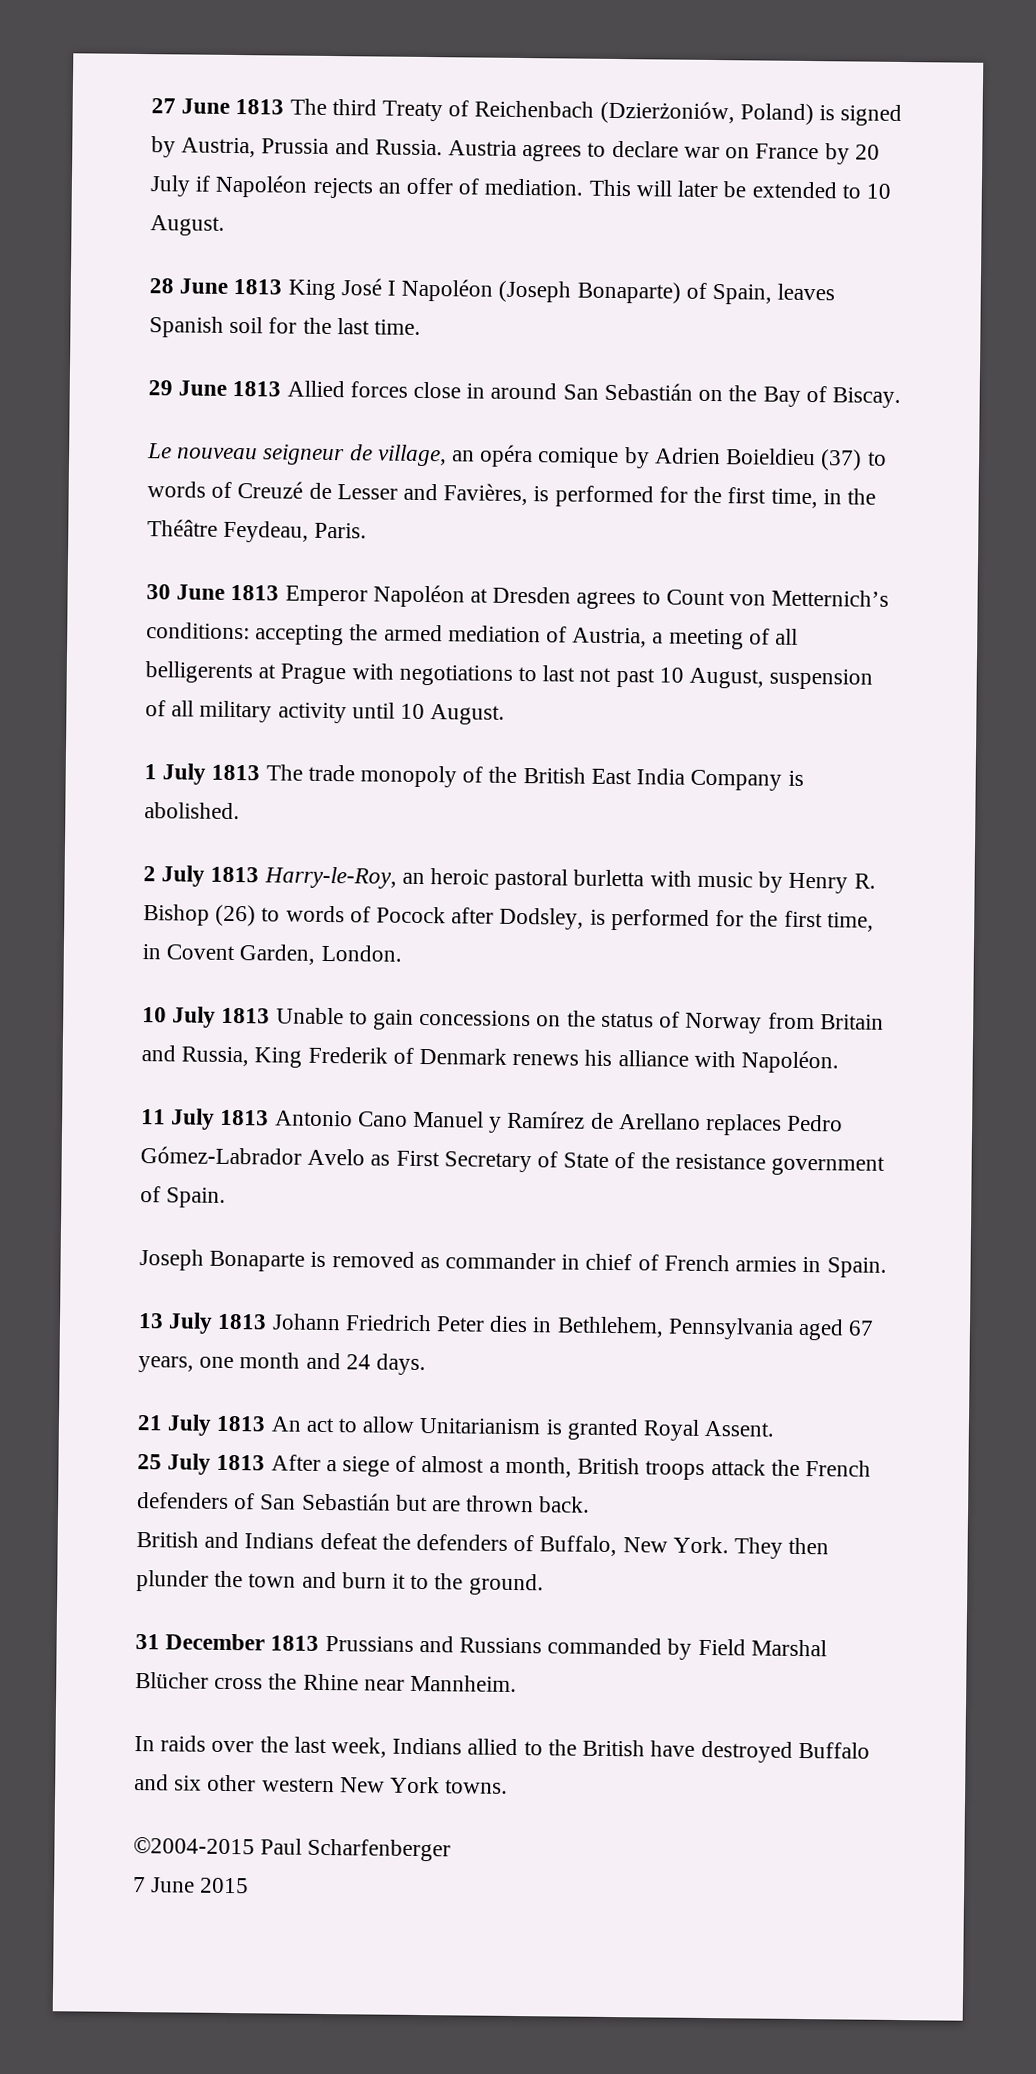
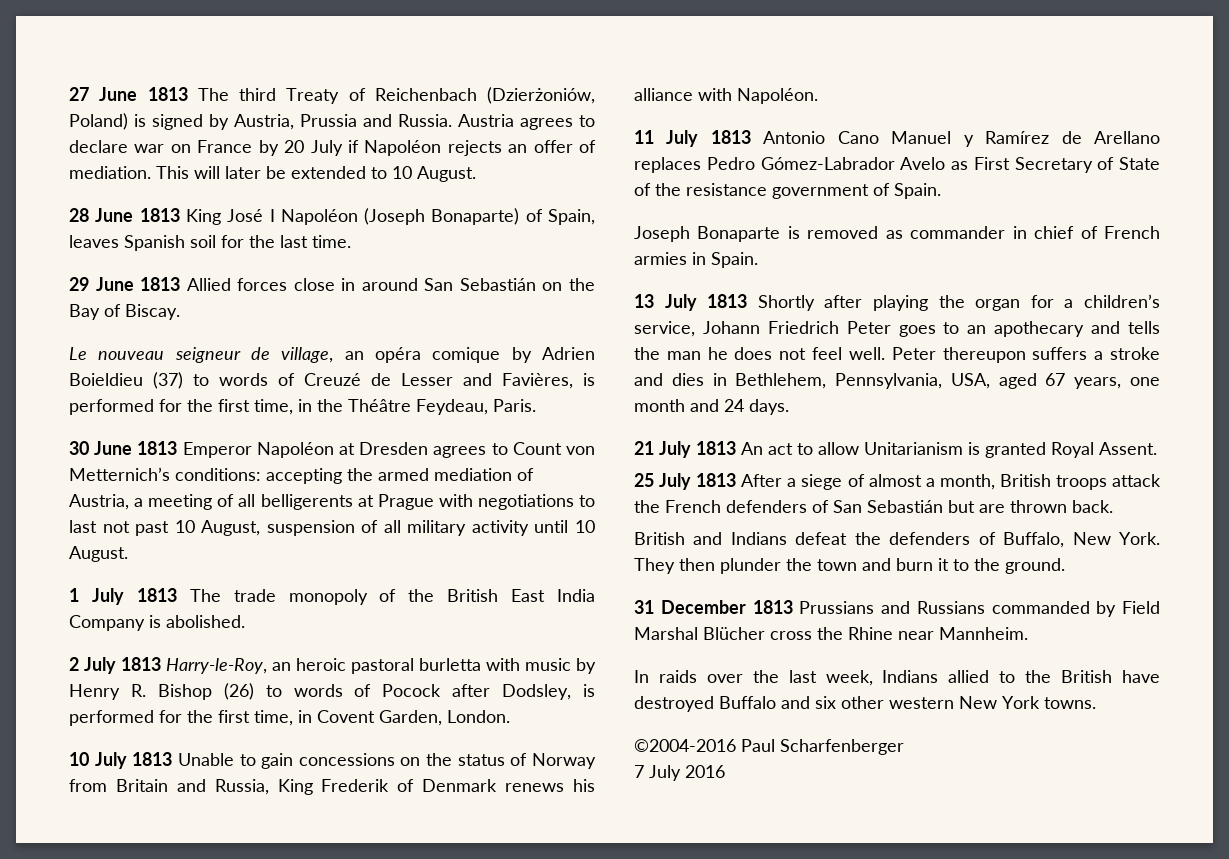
- 13 July 1813 Johann Friedrich Peter dies in Bethlehem, Pennsylvania aged 67 years, one month and 24 days.
+ 13 July 1813 Shortly after playing the organ for a children’s service, Johann Friedrich Peter goes to an apothecary and tells the man he does not feel well. Peter thereupon suffers a stroke and dies in Bethlehem, Pennsylvania, USA, aged 67 years, one month and 24 days.
- ©2004-2015 Paul Scharfenberger
+ ©2004-2016 Paul Scharfenberger
- 7 June 2015
+ 7 July 2016

